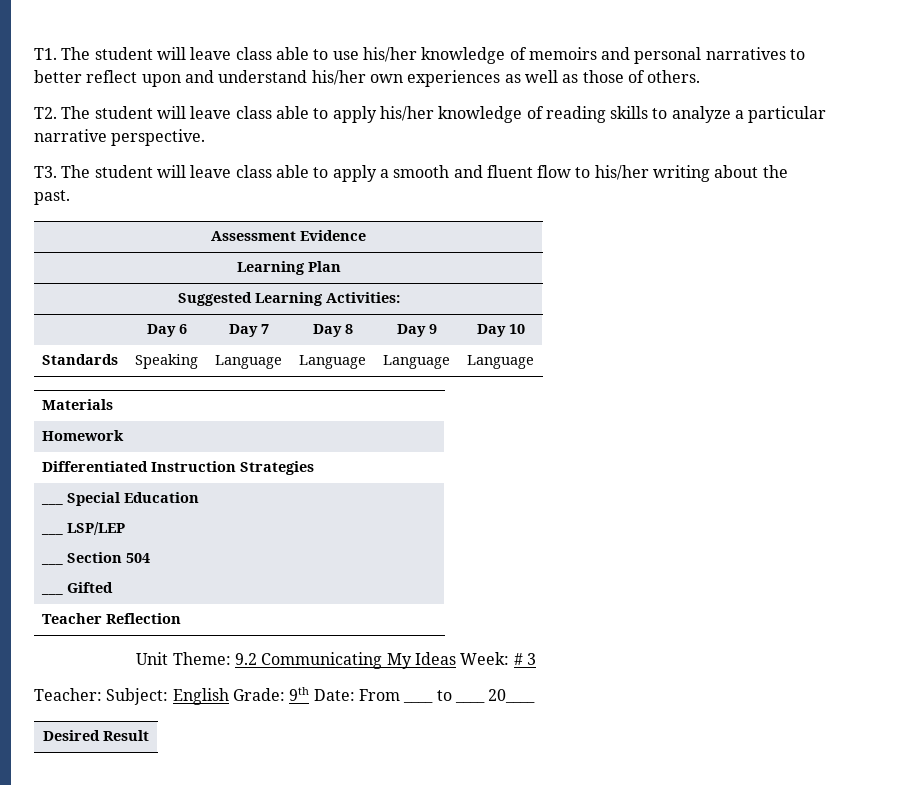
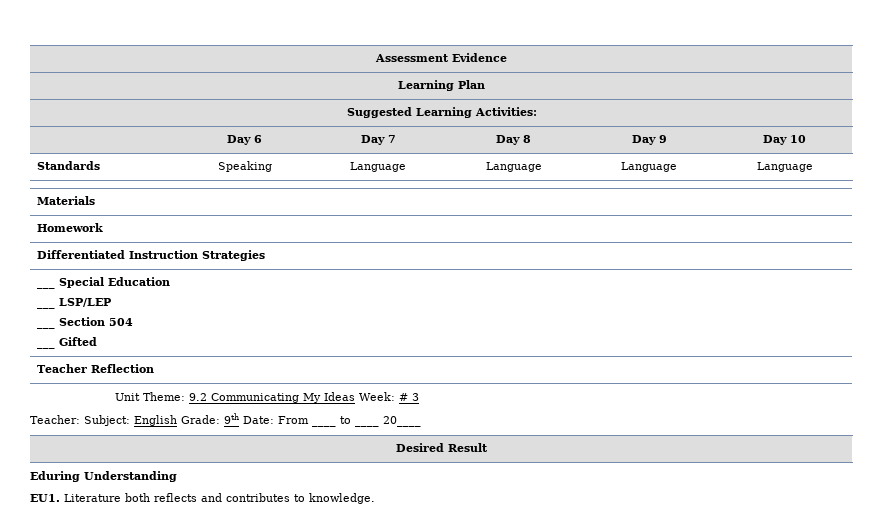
- T1. The student will leave class able to use his/her knowledge of memoirs and personal narratives to better reflect upon and understand his/her own experiences as well as those of others.
- T2. The student will leave class able to apply his/her knowledge of reading skills to analyze a particular narrative perspective.
- T3. The student will leave class able to apply a smooth and fluent flow to his/her writing about the past.
+ Eduring Understanding
+ EU1. Literature both reflects and contributes to knowledge.

